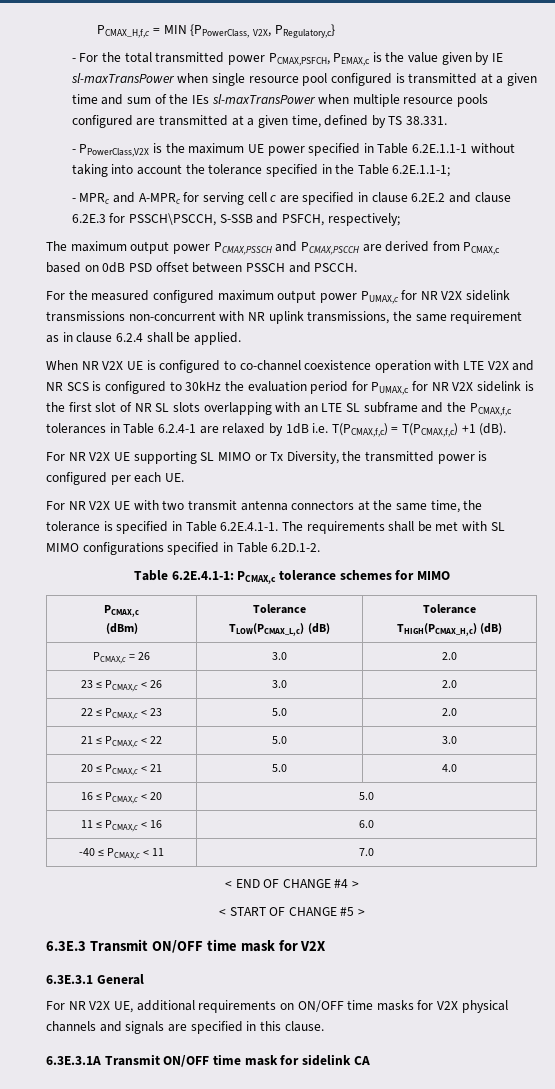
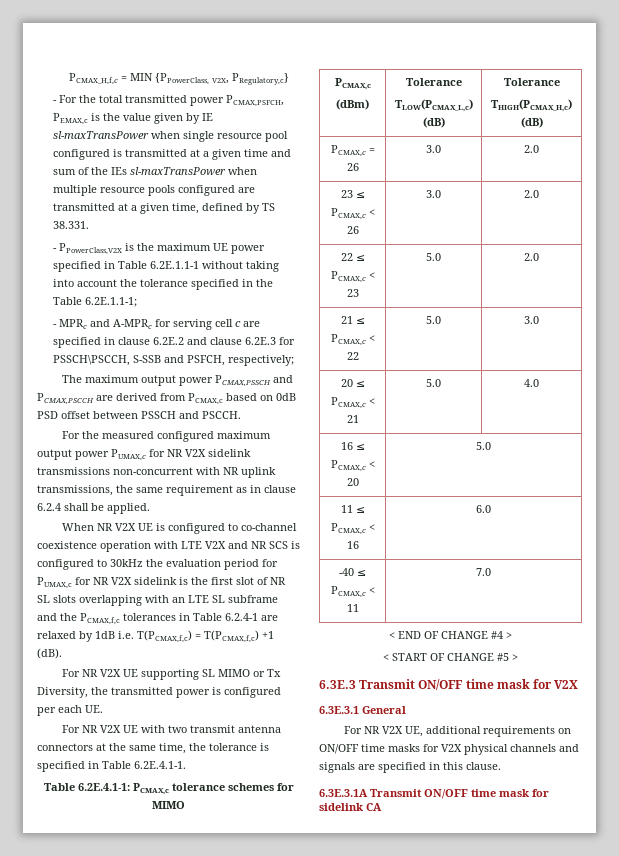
- For NR V2X UE with two transmit antenna connectors at the same time, the tolerance is specified in Table 6.2E.4.1-1. The requirements shall be met with SL MIMO configurations specified in Table 6.2D.1-2.
+ For NR V2X UE with two transmit antenna connectors at the same time, the tolerance is specified in Table 6.2E.4.1-1.

